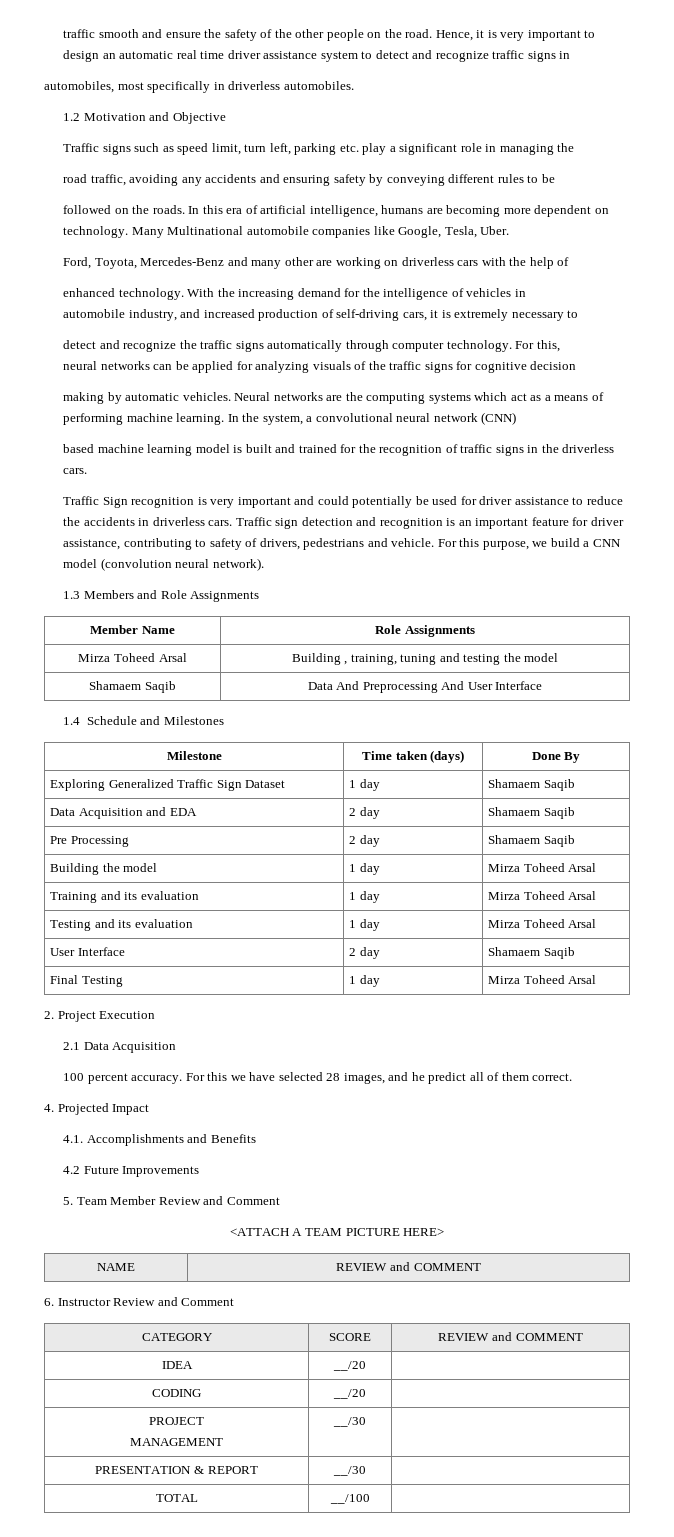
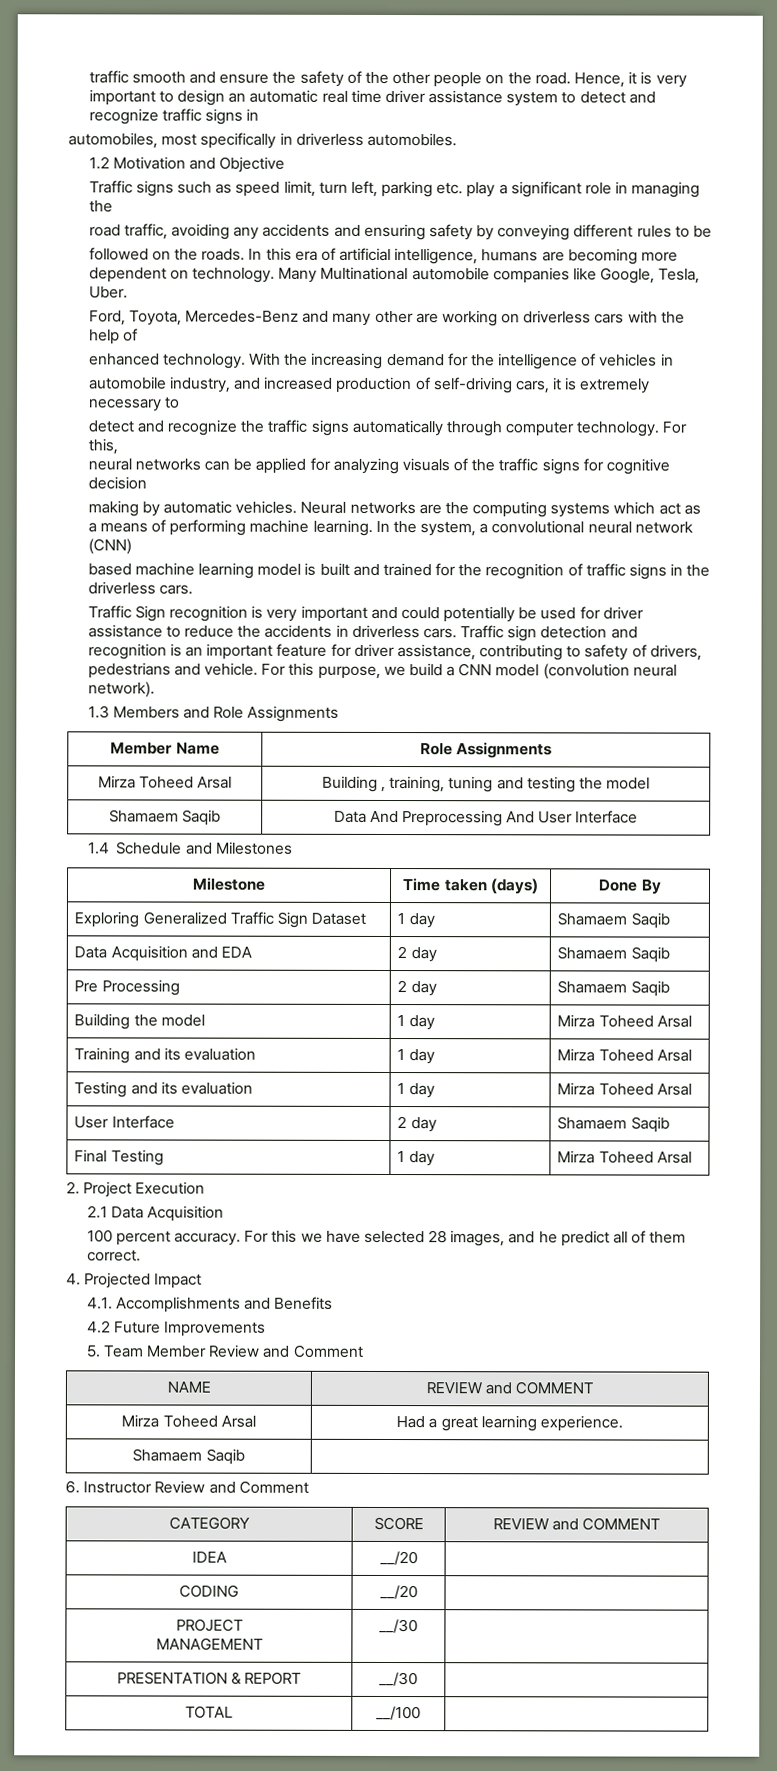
- <ATTACH A TEAM PICTURE HERE>
+ Mirza Toheed Arsal | Had a great learning experience.
+ Shamaem Saqib |

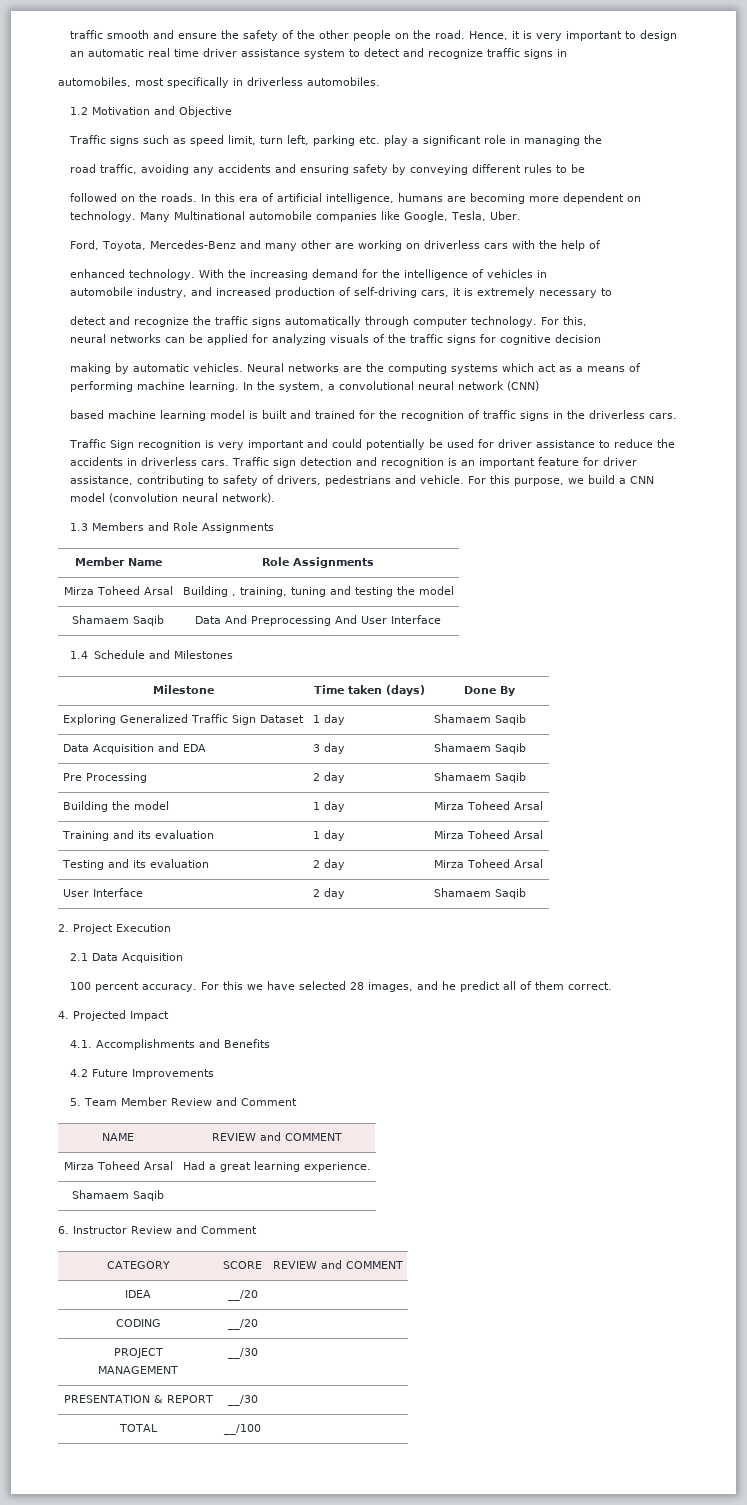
- Data Acquisition and EDA | 2 day | Shamaem Saqib
+ Data Acquisition and EDA | 3 day | Shamaem Saqib
- Testing and its evaluation | 1 day | Mirza Toheed Arsal
+ Testing and its evaluation | 2 day | Mirza Toheed Arsal
- Final Testing | 1 day | Mirza Toheed Arsal

